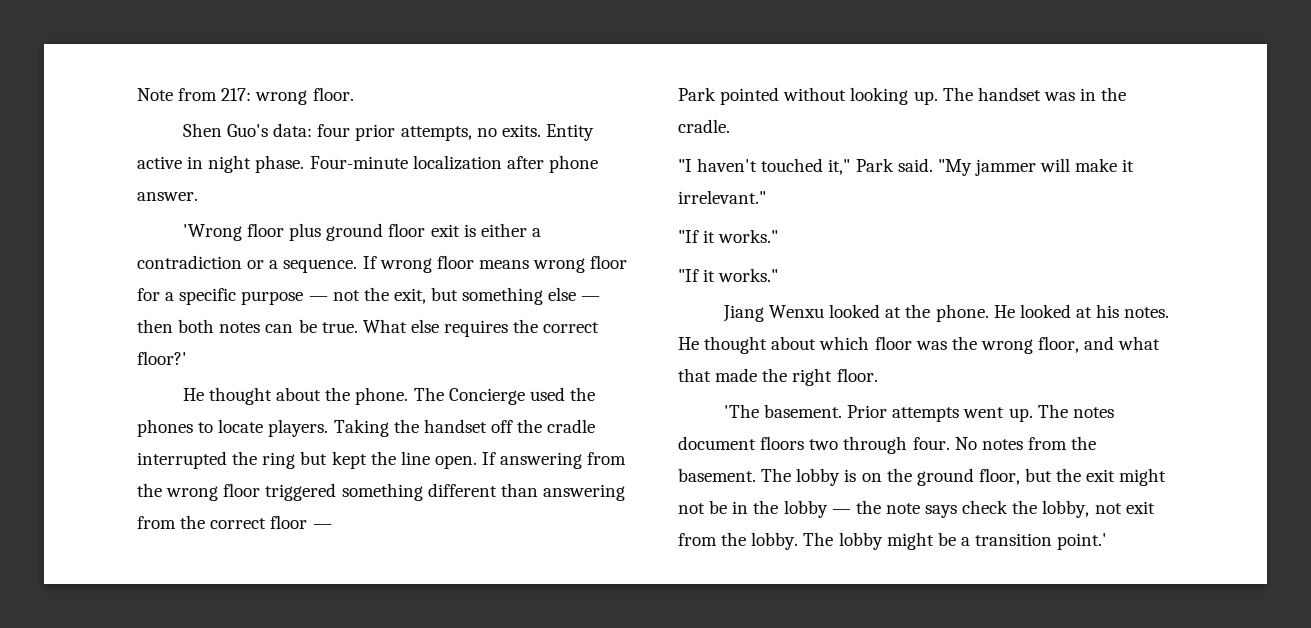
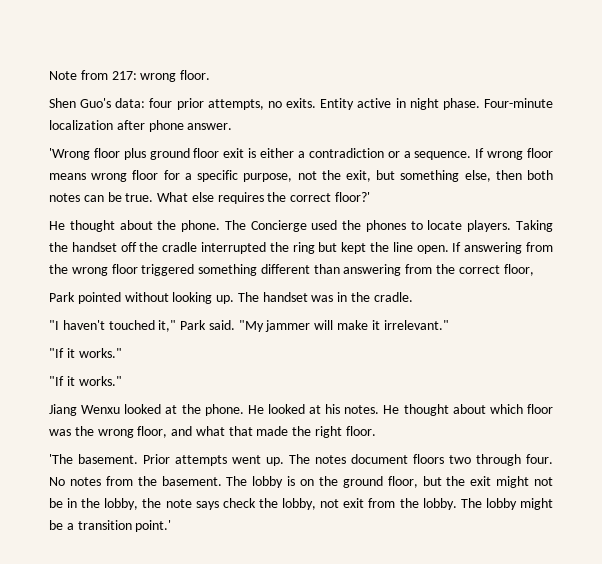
- If wrong floor means wrong floor for a specific purpose — not the exit, but something else — then both notes can be true.
+ If wrong floor means wrong floor for a specific purpose, not the exit, but something else, then both notes can be true.
- If answering from the wrong floor triggered something different than answering from the correct floor —
+ If answering from the wrong floor triggered something different than answering from the correct floor,
- The lobby is on the ground floor, but the exit might not be in the lobby — the note says check the lobby, not exit from the lobby.
+ The lobby is on the ground floor, but the exit might not be in the lobby, the note says check the lobby, not exit from the lobby.

